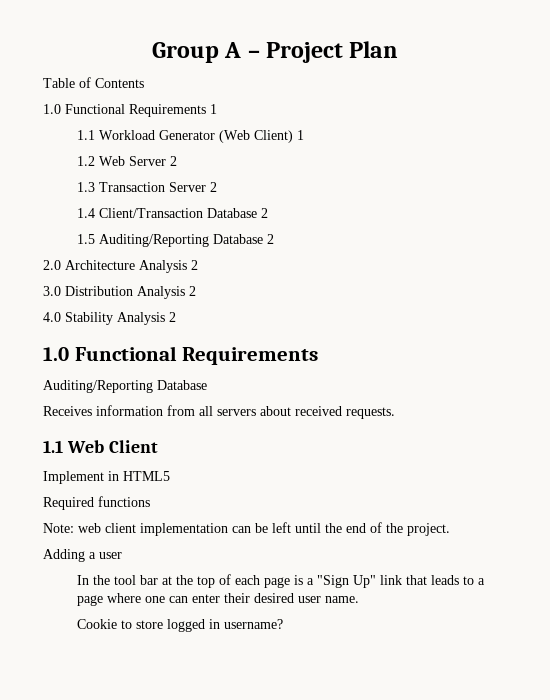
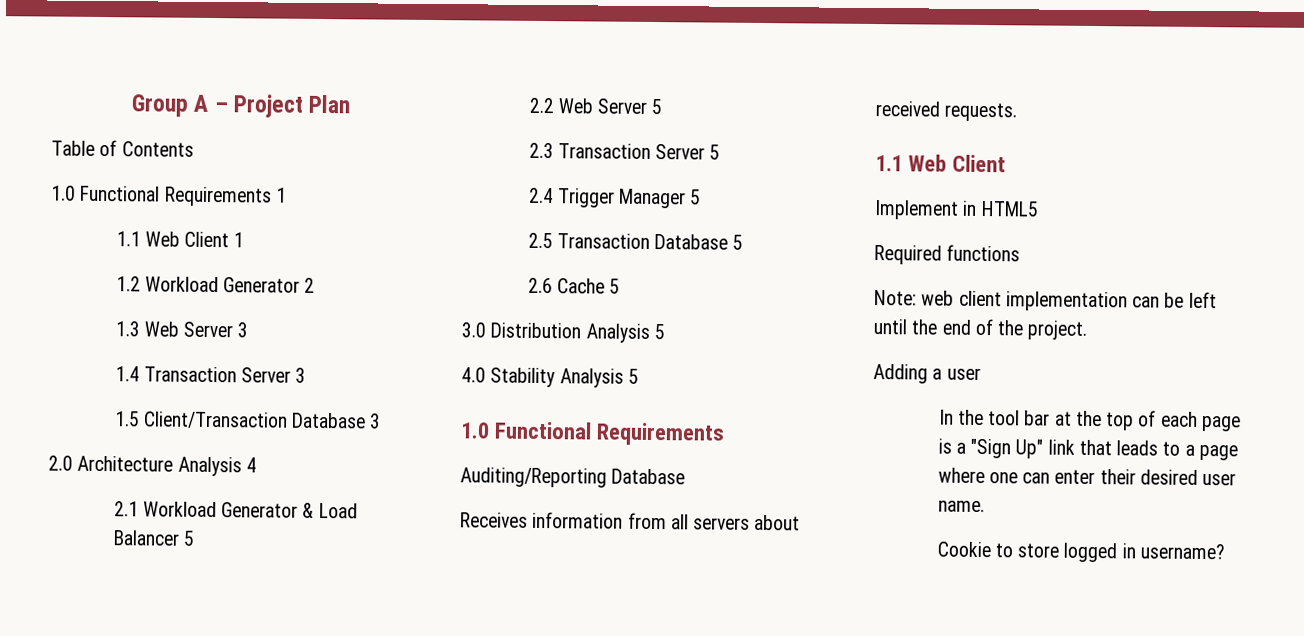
- 1.1 Workload Generator (Web Client) 1
+ 1.1 Web Client 1
- 1.2 Web Server 2
+ 1.2 Workload Generator 2
- 1.3 Transaction Server 2
- 1.4 Client/Transaction Database 2
- 1.5 Auditing/Reporting Database 2
- 2.0 Architecture Analysis 2
+ 1.3 Web Server 3
+ 1.4 Transaction Server 3
+ 1.5 Client/Transaction Database 3
+ 2.0 Architecture Analysis 4
+ 2.1 Workload Generator & Load Balancer 5
+ 2.2 Web Server 5
+ 2.3 Transaction Server 5
+ 2.4 Trigger Manager 5
+ 2.5 Transaction Database 5
+ 2.6 Cache 5
- 3.0 Distribution Analysis 2
+ 3.0 Distribution Analysis 5
- 4.0 Stability Analysis 2
+ 4.0 Stability Analysis 5

